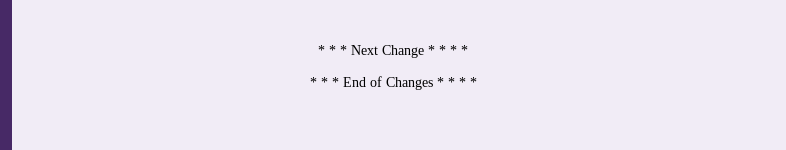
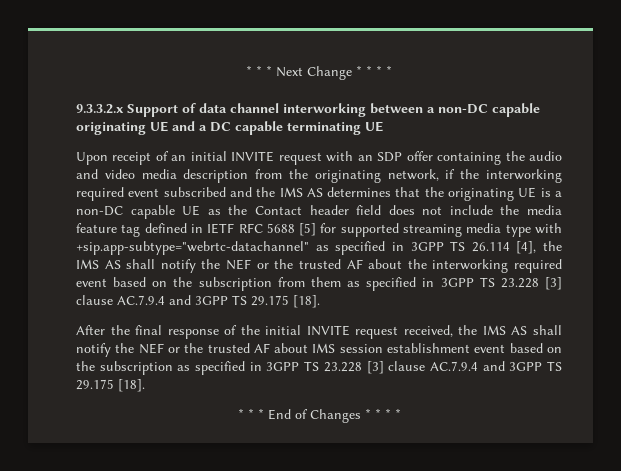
+ 9.3.3.2.x Support of data channel interworking between a non-DC capable originating UE and a DC capable terminating UE
+ Upon receipt of an initial INVITE request with an SDP offer containing the audio and video media description from the originating network, if the interworking required event subscribed and the IMS AS determines that the originating UE is a non-DC capable UE as the Contact header field does not include the media feature tag defined in IETF RFC 5688 [5] for supported streaming media type with +sip.app-subtype="webrtc-datachannel" as specified in 3GPP TS 26.114 [4], the IMS AS shall notify the NEF or the trusted AF about the interworking required event based on the subscription from them as specified in 3GPP TS 23.228 [3] clause AC.7.9.4 and 3GPP TS 29.175 [18].
+ After the final response of the initial INVITE request received, the IMS AS shall notify the NEF or the trusted AF about IMS session establishment event based on the subscription as specified in 3GPP TS 23.228 [3] clause AC.7.9.4 and 3GPP TS 29.175 [18].

